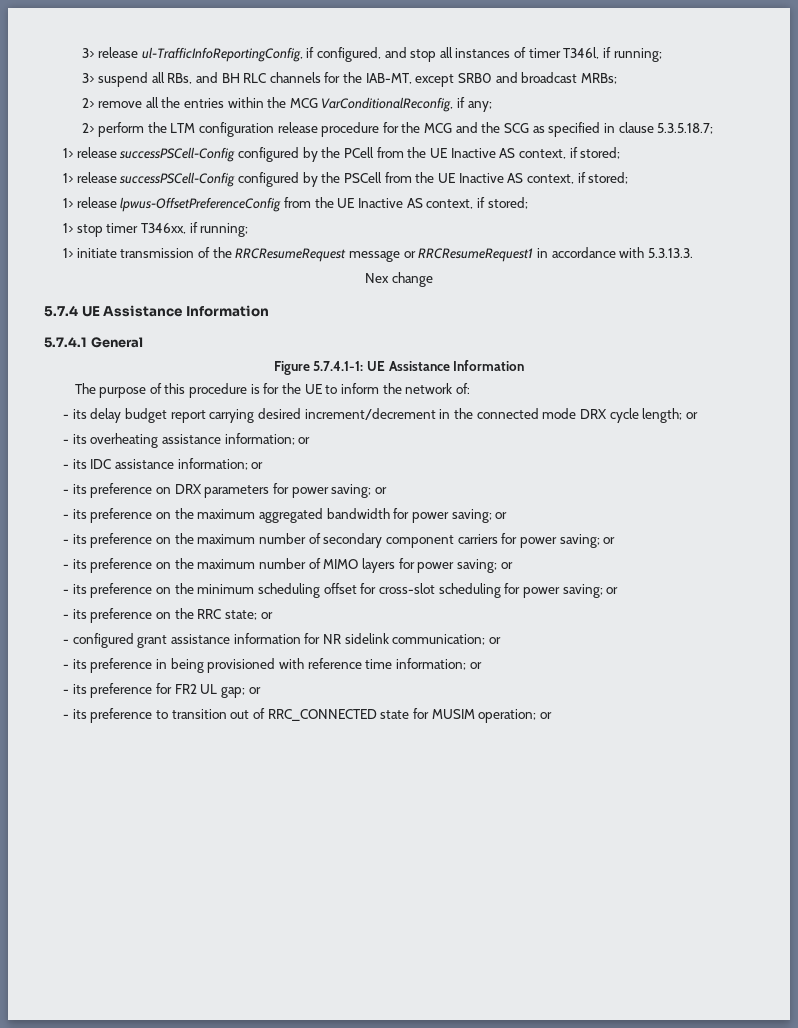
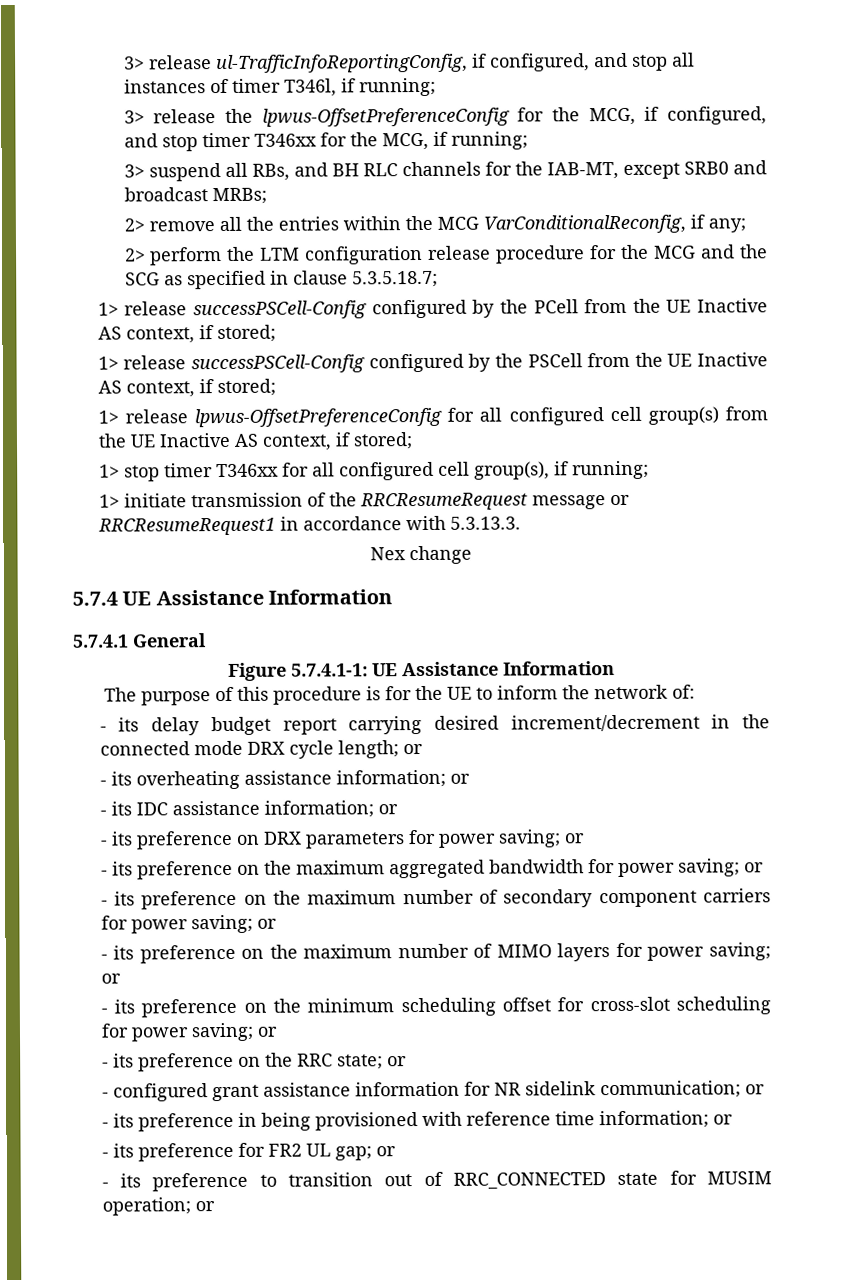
+ 3> release the lpwus-OffsetPreferenceConfig for the MCG, if configured, and stop timer T346xx for the MCG, if running;
- 1> release lpwus-OffsetPreferenceConfig from the UE Inactive AS context, if stored;
+ 1> release lpwus-OffsetPreferenceConfig for all configured cell group(s) from the UE Inactive AS context, if stored;
- 1> stop timer T346xx, if running;
+ 1> stop timer T346xx for all configured cell group(s), if running;

